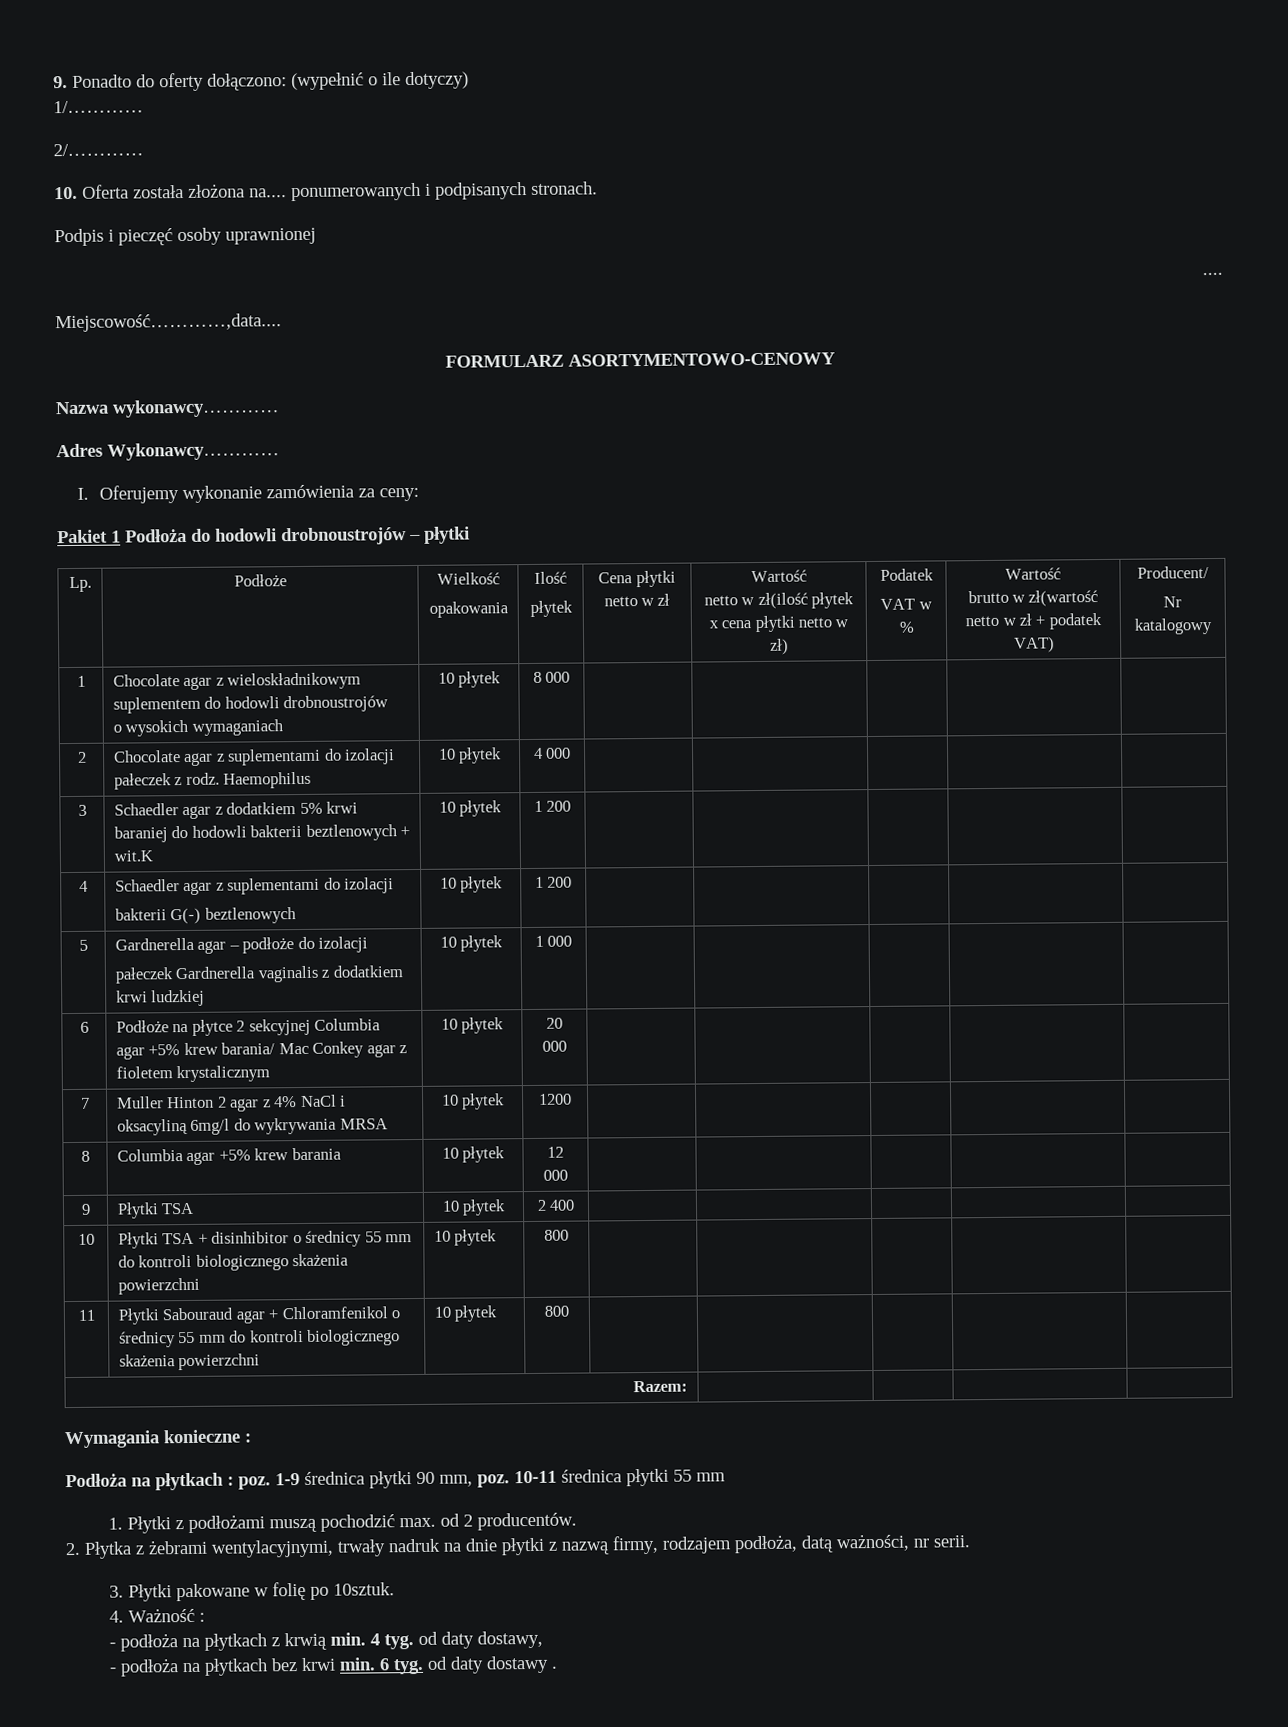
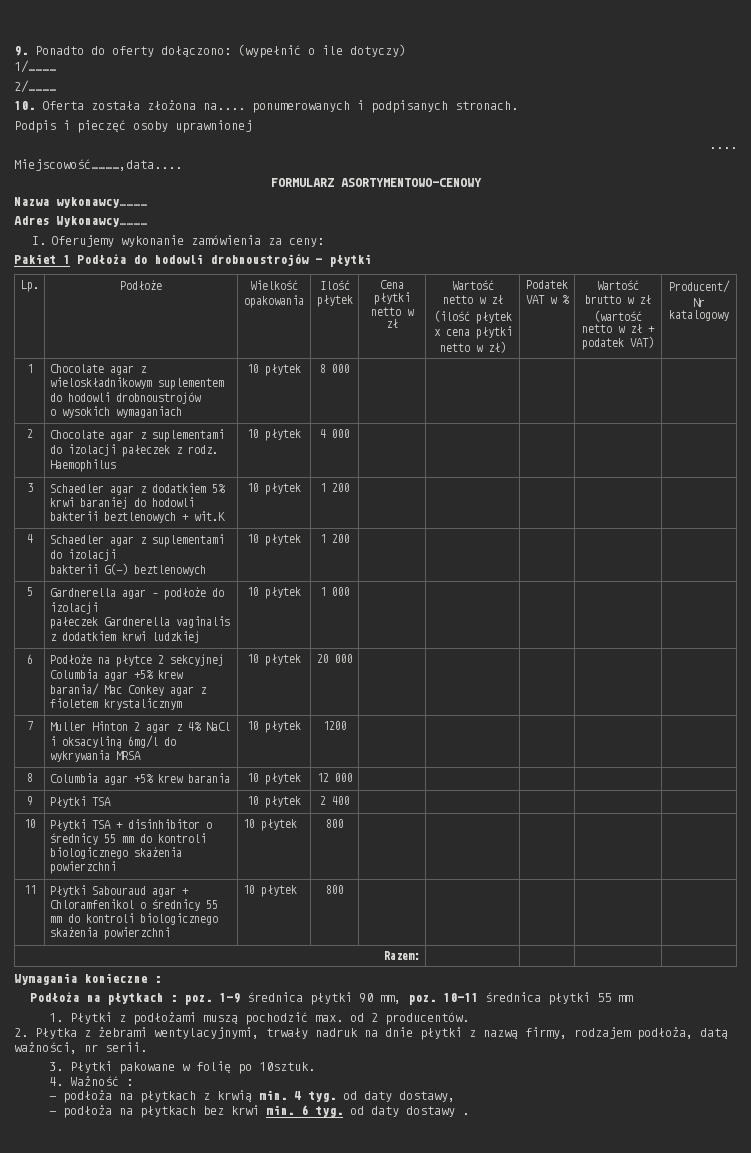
  Cena płytki netto w zł | Wartość
- netto w zł(ilość płytek x cena płytki netto w zł)
+ netto w zł
+ (ilość płytek x cena płytki netto w zł)
- brutto w zł(wartość netto w zł + podatek VAT)
+ brutto w zł
+ (wartość netto w zł + podatek VAT)

